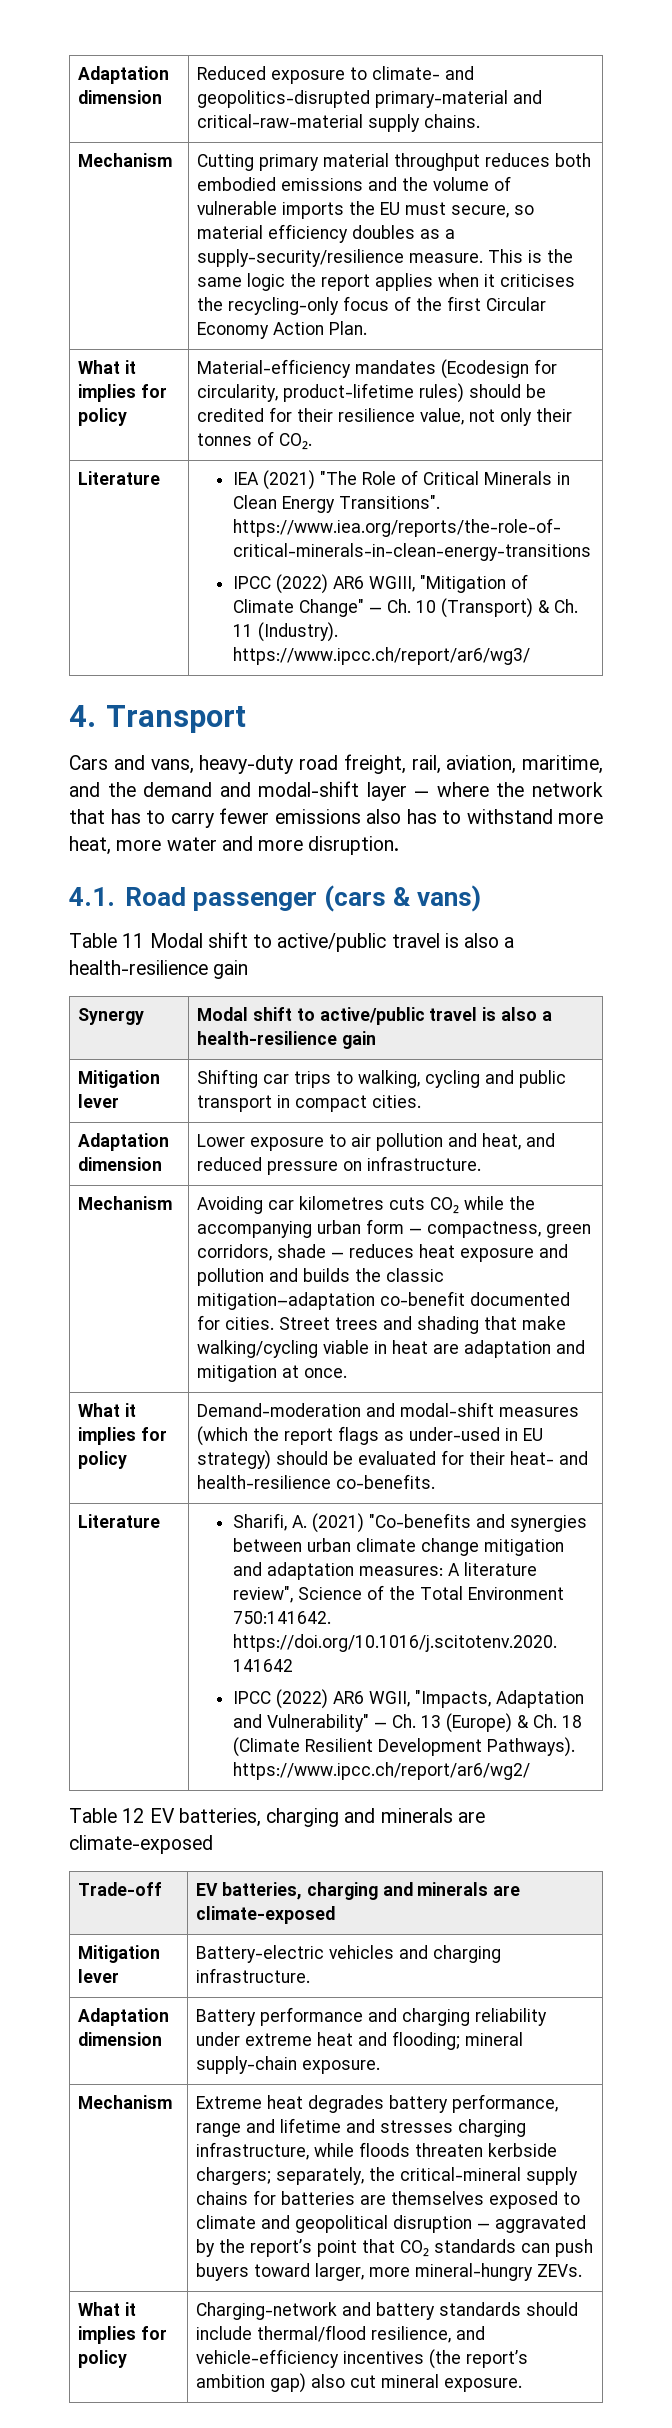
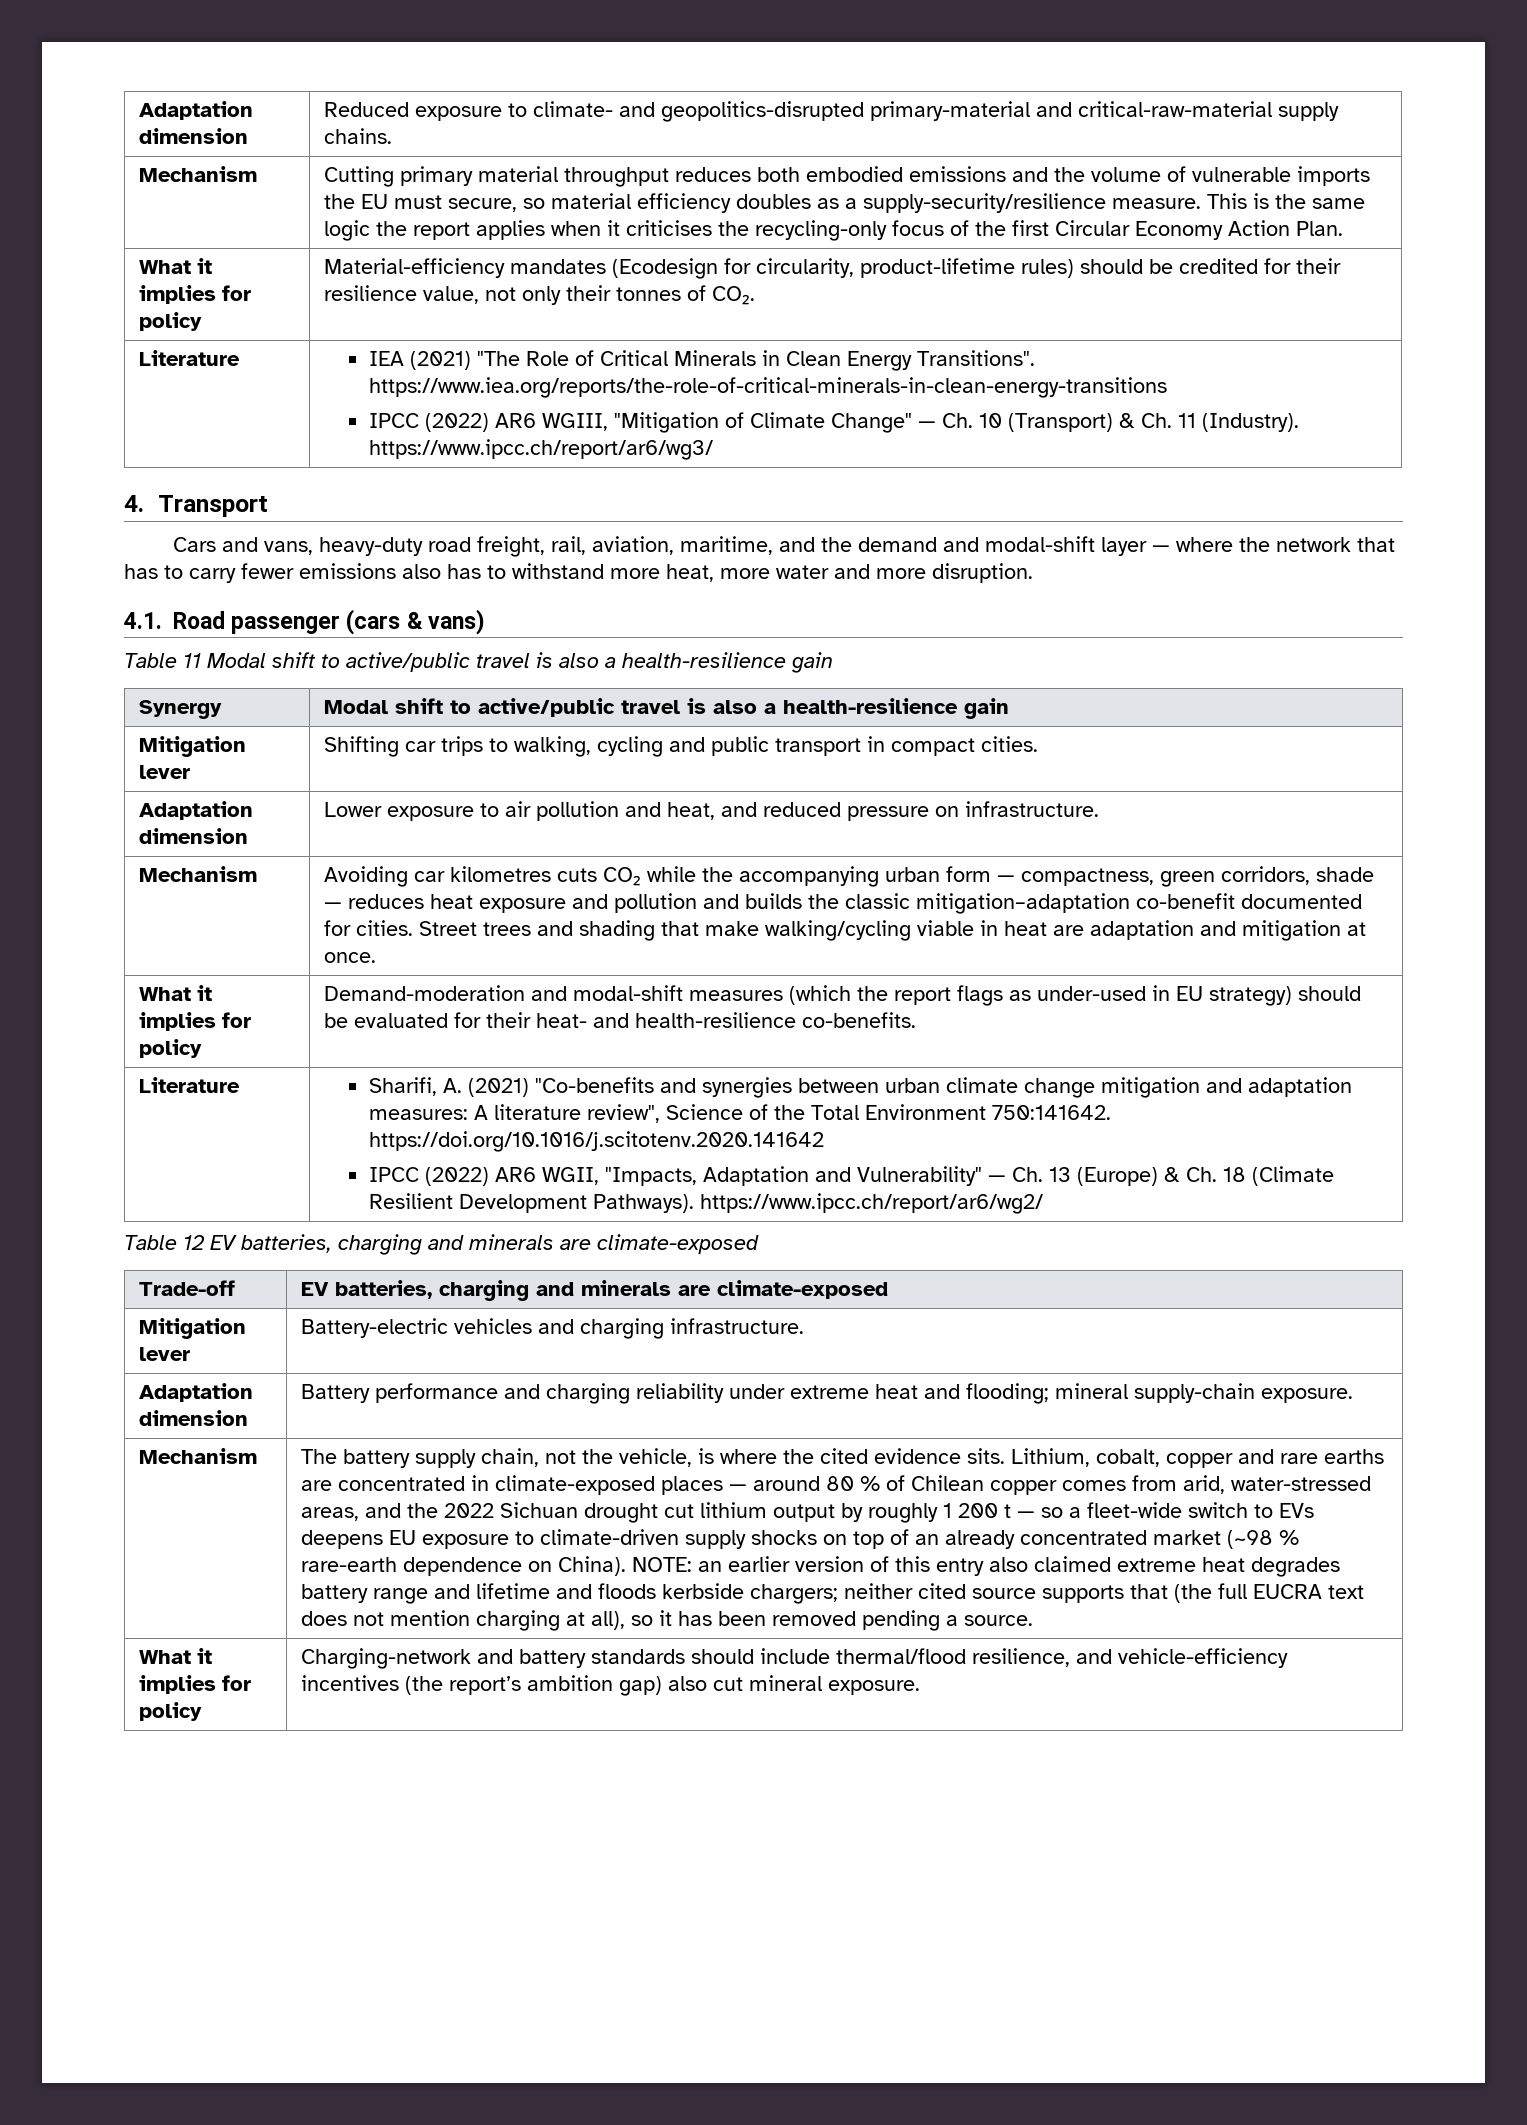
- Extreme heat degrades battery performance, range and lifetime and stresses charging infrastructure, while floods threaten kerbside chargers; separately, the critical-mineral supply chains for batteries are themselves exposed to climate and geopolitical disruption — aggravated by the report’s point that CO₂ standards can push buyers toward larger, more mineral-hungry ZEVs.
+ The battery supply chain, not the vehicle, is where the cited evidence sits. Lithium, cobalt, copper and rare earths are concentrated in climate-exposed places — around 80 % of Chilean copper comes from arid, water-stressed areas, and the 2022 Sichuan drought cut lithium output by roughly 1 200 t — so a fleet-wide switch to EVs deepens EU exposure to climate-driven supply shocks on top of an already concentrated market (~98 % rare-earth dependence on China). NOTE: an earlier version of this entry also claimed extreme heat degrades battery range and lifetime and floods kerbside chargers; neither cited source supports that (the full EUCRA text does not mention charging at all), so it has been removed pending a source.

